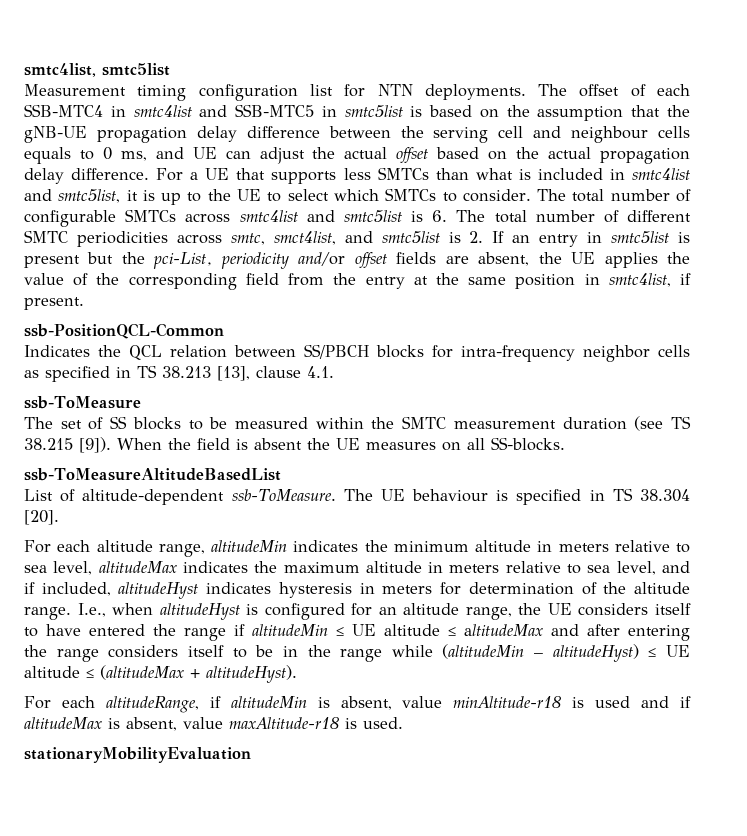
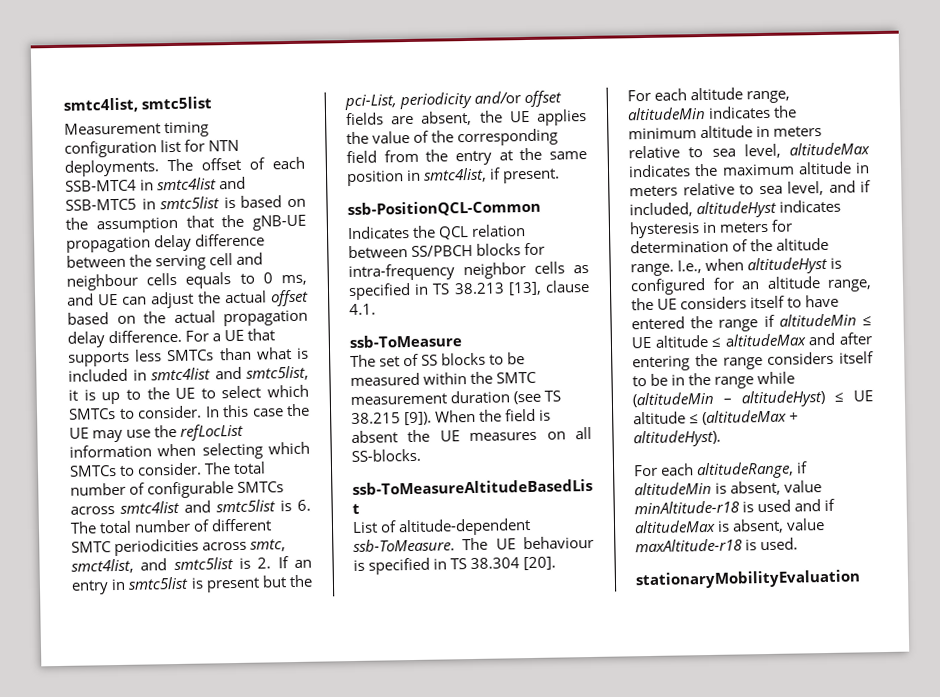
+ In this case the UE may use the refLocList information when selecting which SMTCs to consider.

